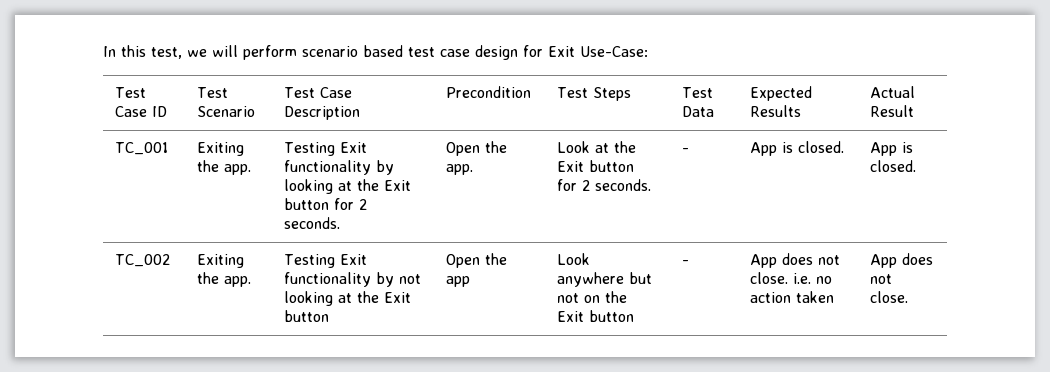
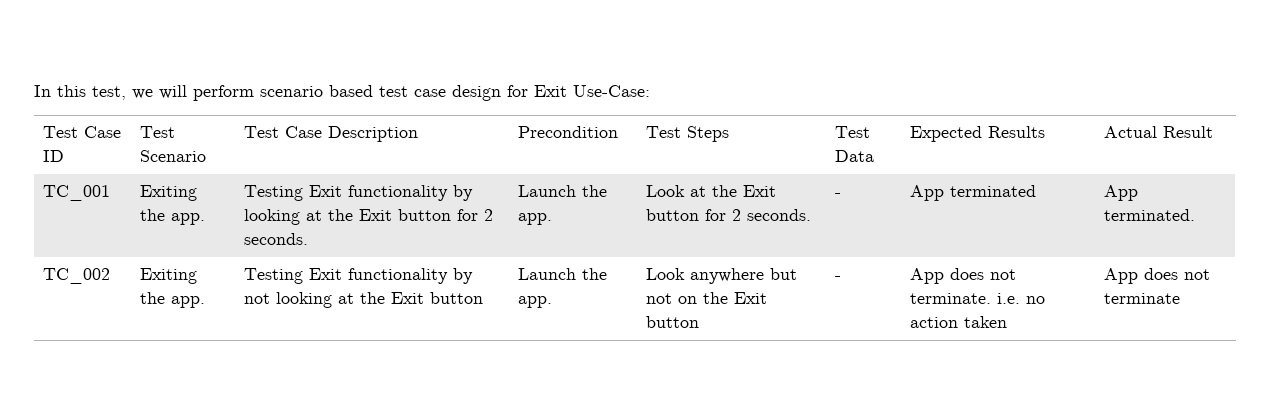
- TC_001 | Exiting the app. | Testing Exit functionality by looking at the Exit button for 2 seconds. | Open the app. | Look at the Exit button for 2 seconds. | - | App is closed. | App is closed.
+ TC_001 | Exiting the app. | Testing Exit functionality by looking at the Exit button for 2 seconds. | Launch the app. | Look at the Exit button for 2 seconds. | - | App terminated | App terminated.
- TC_002 | Exiting the app. | Testing Exit functionality by not looking at the Exit button | Open the app | Look anywhere but not on the Exit button | - | App does not close. i.e. no action taken | App does not close.
+ TC_002 | Exiting the app. | Testing Exit functionality by not looking at the Exit button | Launch the app. | Look anywhere but not on the Exit button | - | App does not terminate. i.e. no action taken | App does not terminate

